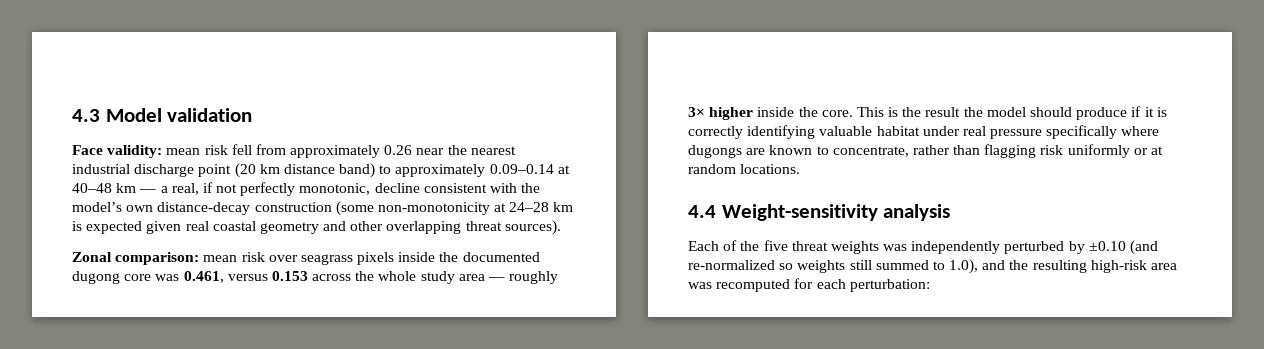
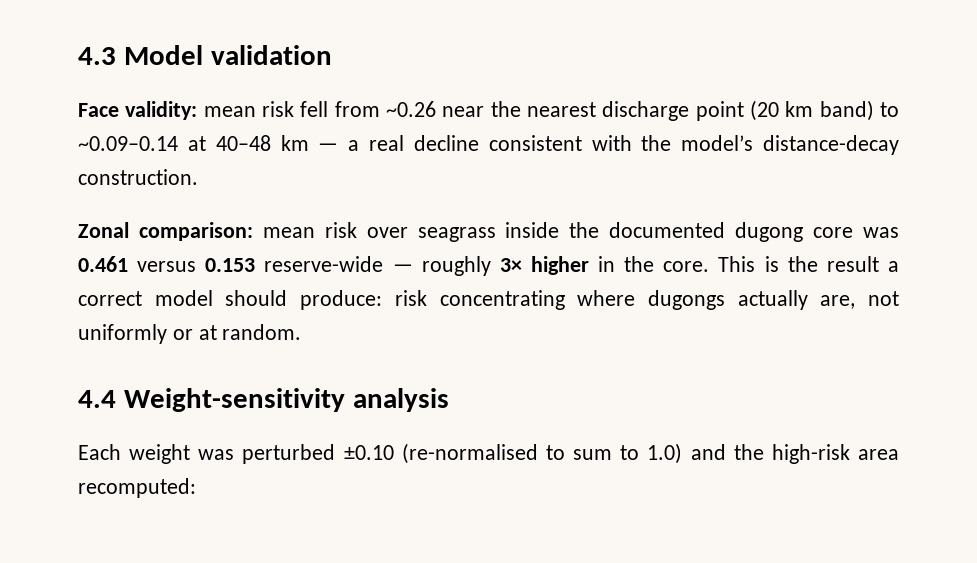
- Face validity: mean risk fell from approximately 0.26 near the nearest industrial discharge point (20 km distance band) to approximately 0.09–0.14 at 40–48 km — a real, if not perfectly monotonic, decline consistent with the model’s own distance-decay construction (some non-monotonicity at 24–28 km is expected given real coastal geometry and other overlapping threat sources).
+ Face validity: mean risk fell from ~0.26 near the nearest discharge point (20 km band) to ~0.09–0.14 at 40–48 km — a real decline consistent with the model’s distance-decay construction.
- Zonal comparison: mean risk over seagrass pixels inside the documented dugong core was 0.461, versus 0.153 across the whole study area — roughly 3× higher inside the core.
+ Zonal comparison: mean risk over seagrass inside the documented dugong core was 0.461 versus 0.153 reserve-wide — roughly 3× higher in the core.
- This is the result the model should produce if it is correctly identifying valuable habitat under real pressure specifically where dugongs are known to concentrate, rather than flagging risk uniformly or at random locations.
+ This is the result a correct model should produce: risk concentrating where dugongs actually are, not uniformly or at random.
- Each of the five threat weights was independently perturbed by ±0.10 (and re-normalized so weights still summed to 1.0), and the resulting high-risk area was recomputed for each perturbation:
+ Each weight was perturbed ±0.10 (re-normalised to sum to 1.0) and the high-risk area recomputed:

